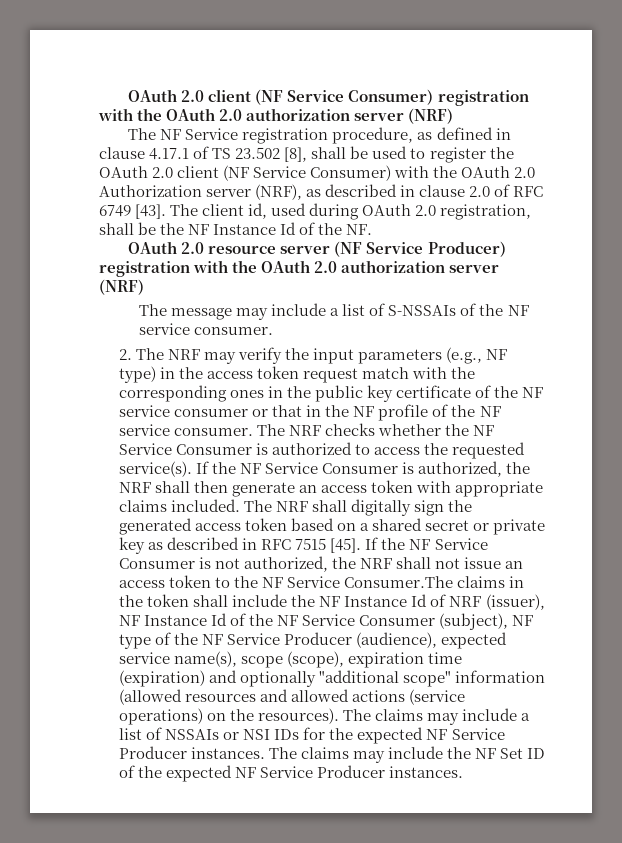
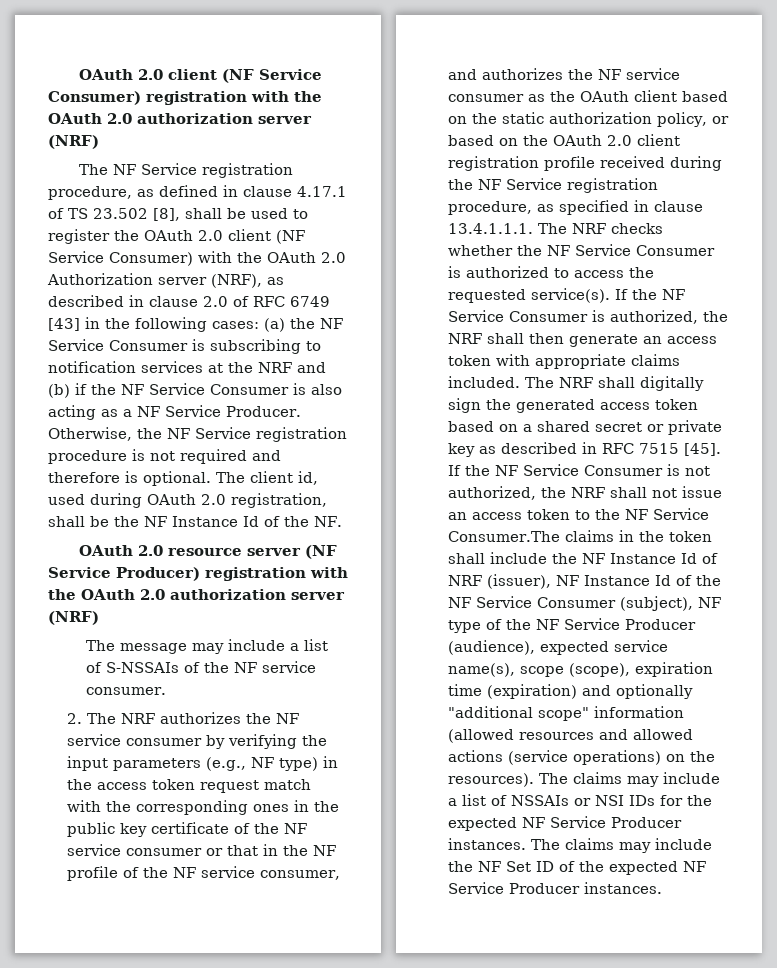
- The NF Service registration procedure, as defined in clause 4.17.1 of TS 23.502 [8], shall be used to register the OAuth 2.0 client (NF Service Consumer) with the OAuth 2.0 Authorization server (NRF), as described in clause 2.0 of RFC 6749 [43].
+ The NF Service registration procedure, as defined in clause 4.17.1 of TS 23.502 [8], shall be used to register the OAuth 2.0 client (NF Service Consumer) with the OAuth 2.0 Authorization server (NRF), as described in clause 2.0 of RFC 6749 [43] in the following cases: (a) the NF Service Consumer is subscribing to notification services at the NRF and (b) if the NF Service Consumer is also acting as a NF Service Producer. Otherwise, the NF Service registration procedure is not required and therefore is optional.
- 2. The NRF may verify the input parameters (e.g., NF type) in the access token request match with the corresponding ones in the public key certificate of the NF service consumer or that in the NF profile of the NF service consumer. The NRF checks whether the NF Service Consumer is authorized to access the requested service(s).
+ 2. The NRF authorizes the NF service consumer by verifying the input parameters (e.g., NF type) in the access token request match with the corresponding ones in the public key certificate of the NF service consumer or that in the NF profile of the NF service consumer, and authorizes the NF service consumer as the OAuth client based on the static authorization policy, or based on the OAuth 2.0 client registration profile received during the NF Service registration procedure, as specified in clause 13.4.1.1.1. The NRF checks whether the NF Service Consumer is authorized to access the requested service(s).

